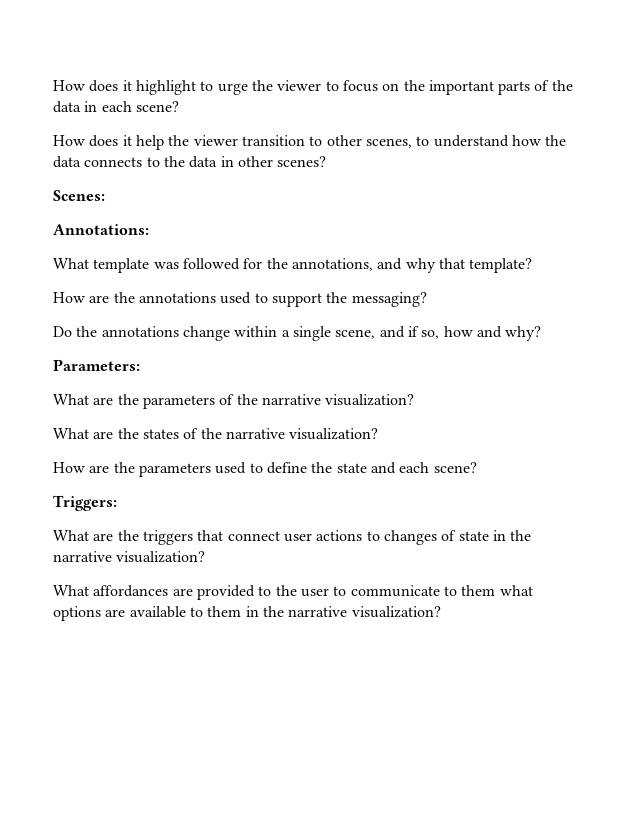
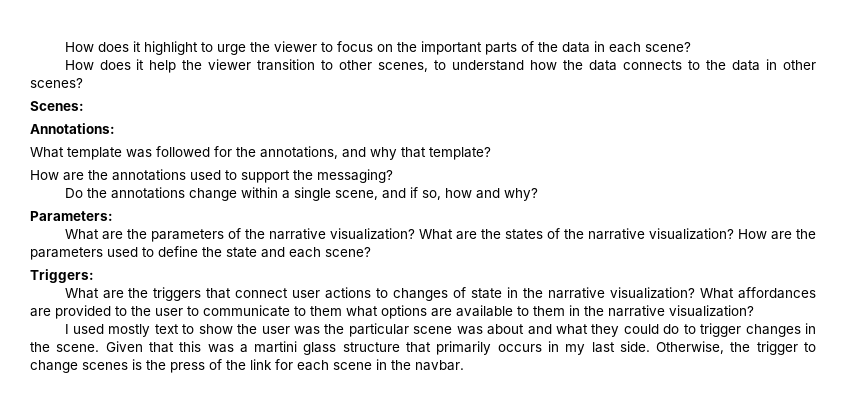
- What are the parameters of the narrative visualization?
- What are the states of the narrative visualization?
- How are the parameters used to define the state and each scene?
+ What are the parameters of the narrative visualization? What are the states of the narrative visualization? How are the parameters used to define the state and each scene?
- What are the triggers that connect user actions to changes of state in the narrative visualization?
- What affordances are provided to the user to communicate to them what options are available to them in the narrative visualization?
+ What are the triggers that connect user actions to changes of state in the narrative visualization? What affordances are provided to the user to communicate to them what options are available to them in the narrative visualization?
+ I used mostly text to show the user was the particular scene was about and what they could do to trigger changes in the scene. Given that this was a martini glass structure that primarily occurs in my last side. Otherwise, the trigger to change scenes is the press of the link for each scene in the navbar.

